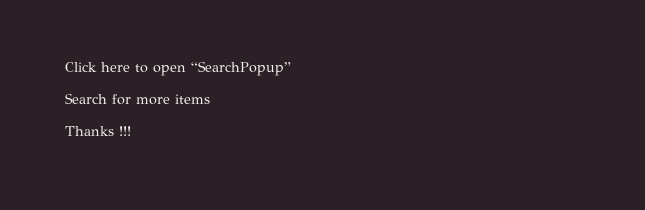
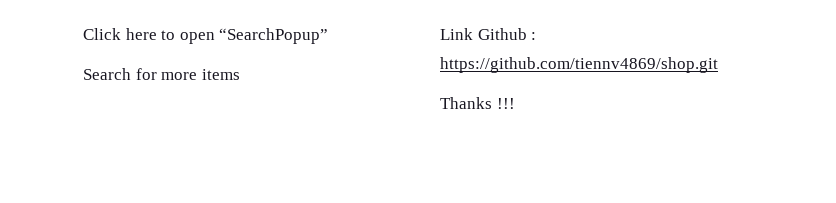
+ Link Github : https://github.com/tiennv4869/shop.git

